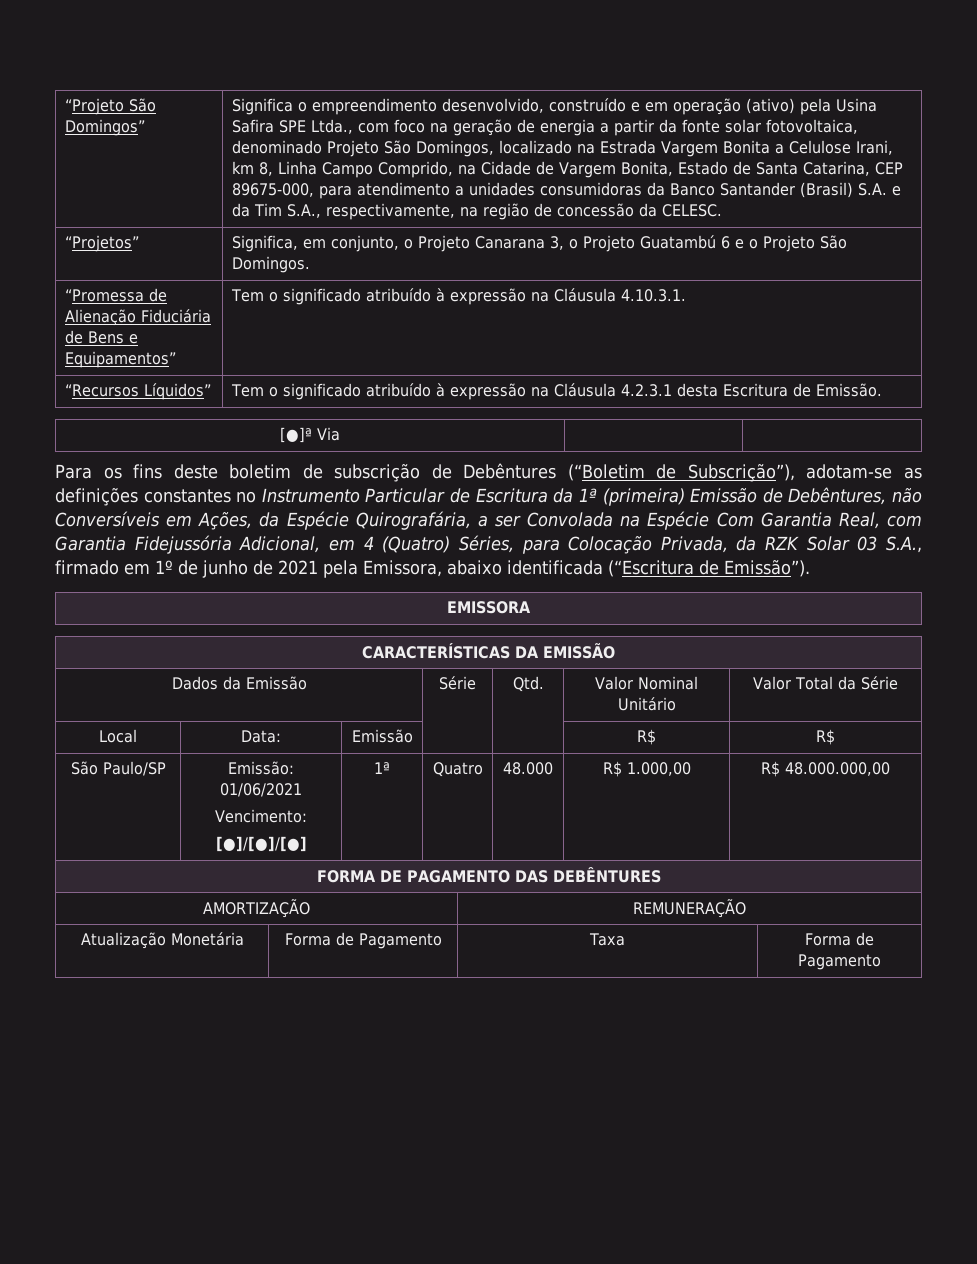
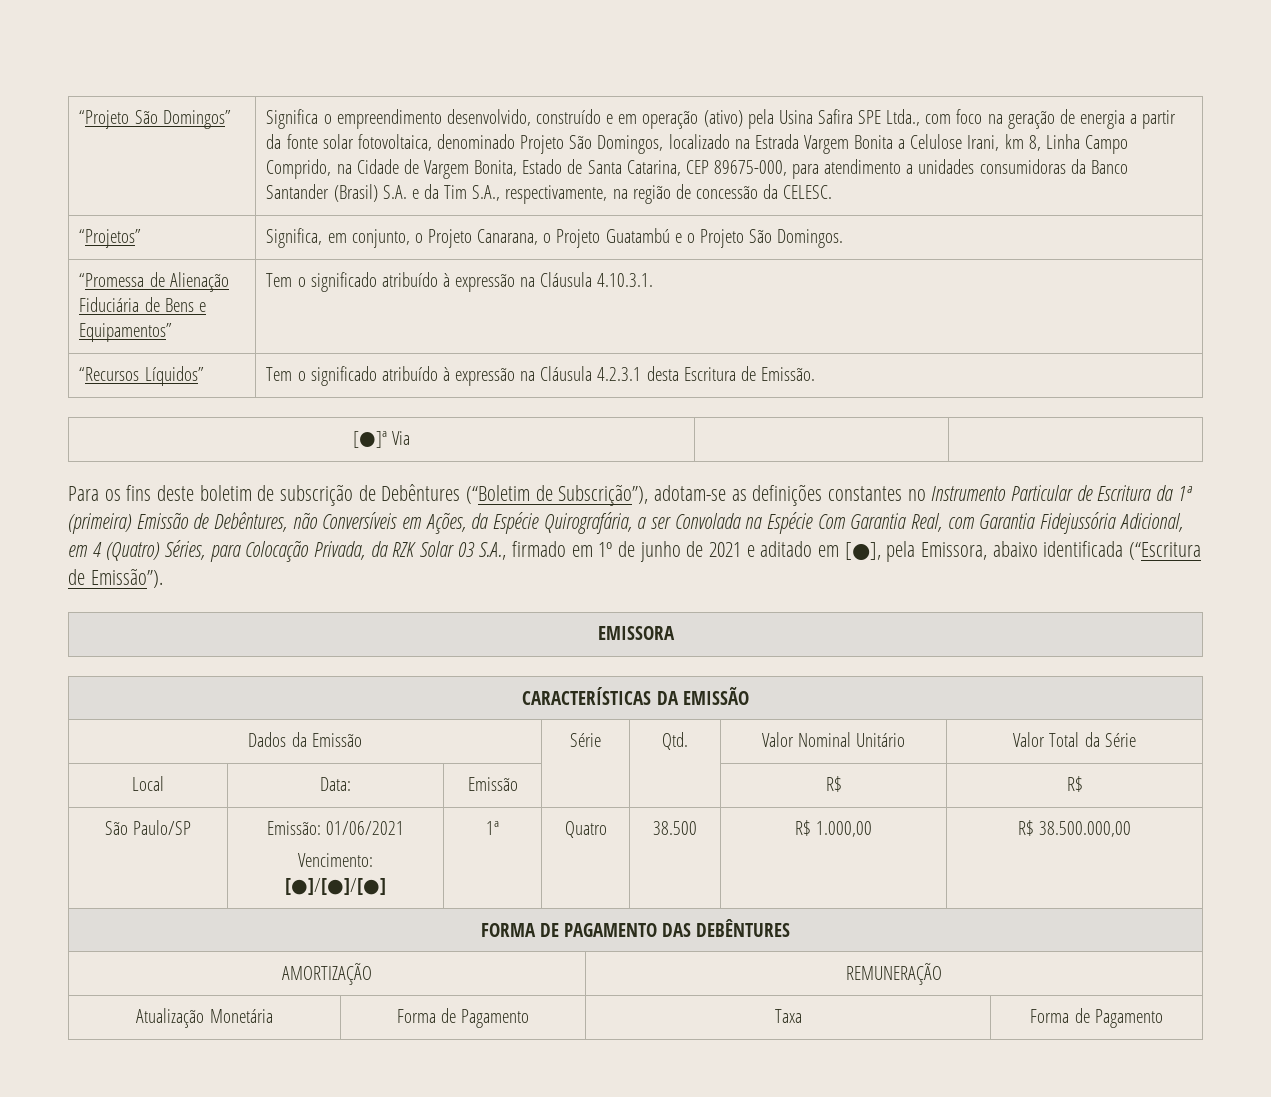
- “Projetos” | Significa, em conjunto, o Projeto Canarana 3, o Projeto Guatambú 6 e o Projeto São Domingos.
+ “Projetos” | Significa, em conjunto, o Projeto Canarana, o Projeto Guatambú e o Projeto São Domingos.
- Para os fins deste boletim de subscrição de Debêntures (“Boletim de Subscrição”), adotam-se as definições constantes no Instrumento Particular de Escritura da 1ª (primeira) Emissão de Debêntures, não Conversíveis em Ações, da Espécie Quirografária, a ser Convolada na Espécie Com Garantia Real, com Garantia Fidejussória Adicional, em 4 (Quatro) Séries, para Colocação Privada, da RZK Solar 03 S.A., firmado em 1º de junho de 2021 pela Emissora, abaixo identificada (“Escritura de Emissão”).
+ Para os fins deste boletim de subscrição de Debêntures (“Boletim de Subscrição”), adotam-se as definições constantes no Instrumento Particular de Escritura da 1ª (primeira) Emissão de Debêntures, não Conversíveis em Ações, da Espécie Quirografária, a ser Convolada na Espécie Com Garantia Real, com Garantia Fidejussória Adicional, em 4 (Quatro) Séries, para Colocação Privada, da RZK Solar 03 S.A., firmado em 1º de junho de 2021 e aditado em [●], pela Emissora, abaixo identificada (“Escritura de Emissão”).
  São Paulo/SP | Emissão: 01/06/2021
  Vencimento:
- [●]/[●]/[●] | 1ª | Quatro | 48.000 | R$ 1.000,00 | R$ 48.000.000,00
+ [●]/[●]/[●] | 1ª | Quatro | 38.500 | R$ 1.000,00 | R$ 38.500.000,00

